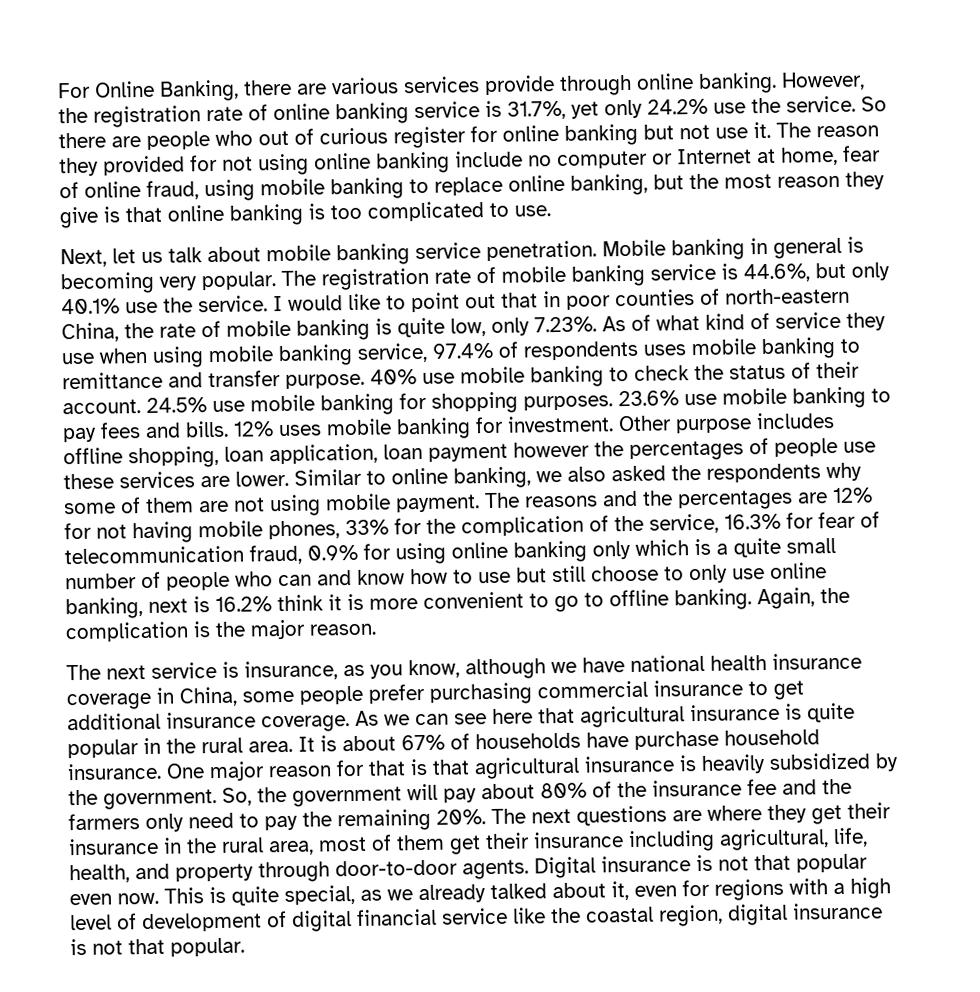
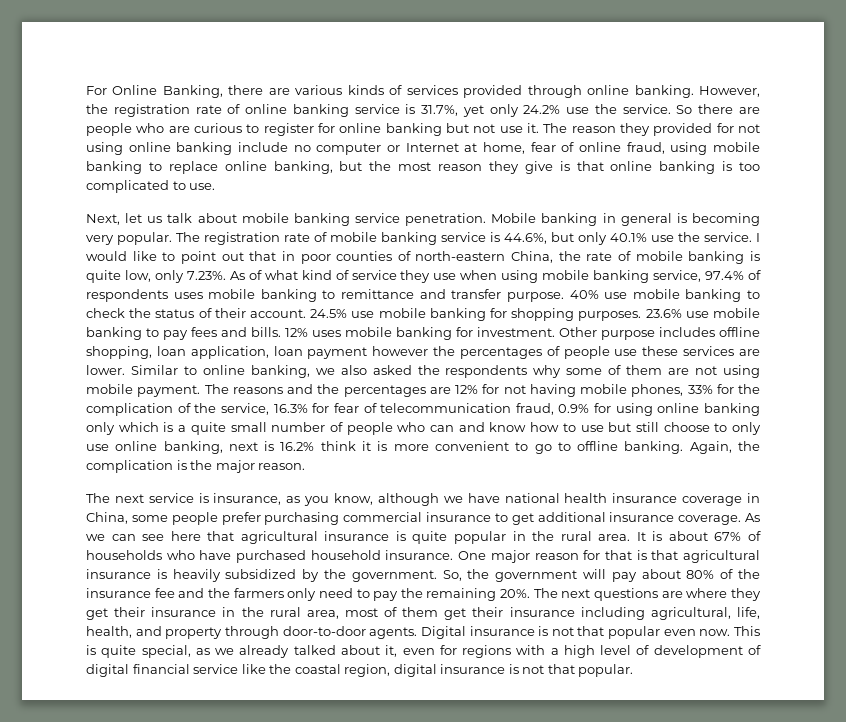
- For Online Banking, there are various services provide through online banking.
+ For Online Banking, there are various kinds of services provided through online banking.
- So there are people who out of curious register for online banking but not use it.
+ So there are people who are curious to register for online banking but not use it.
- It is about 67% of households have purchase household insurance.
+ It is about 67% of households who have purchased household insurance.

